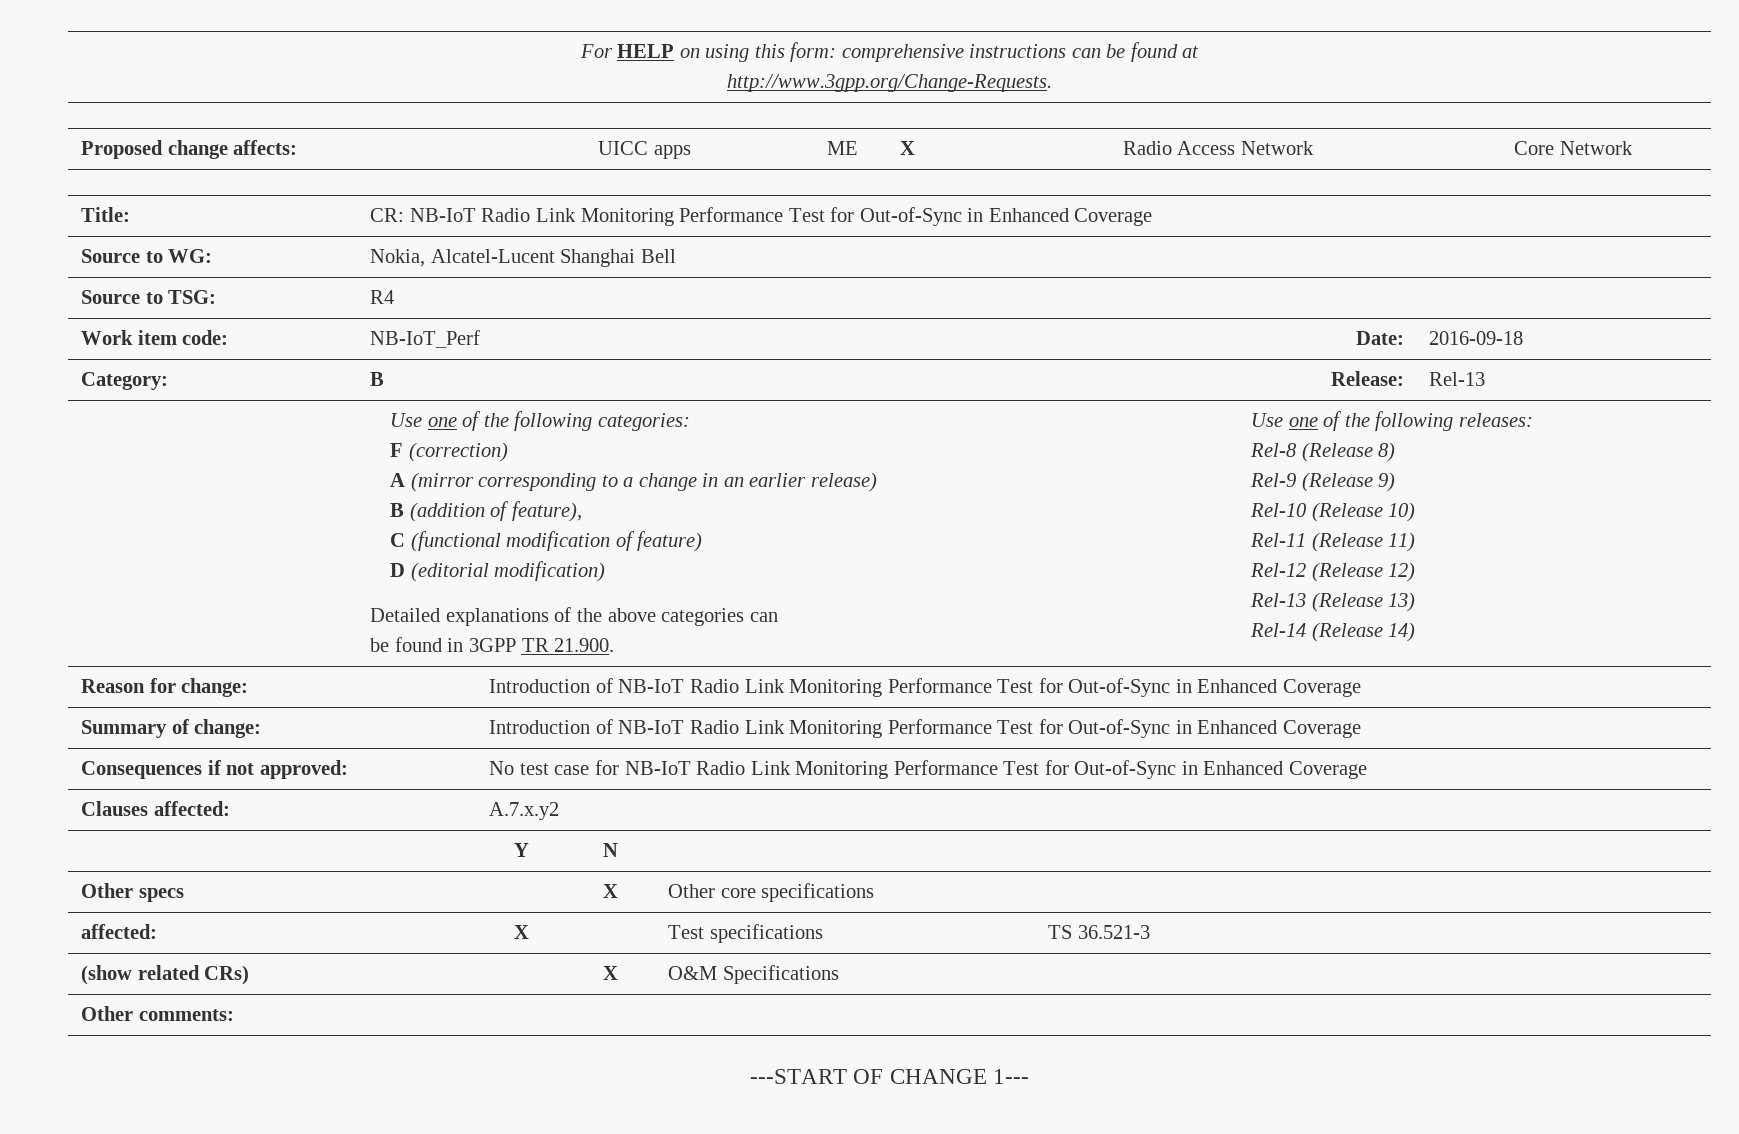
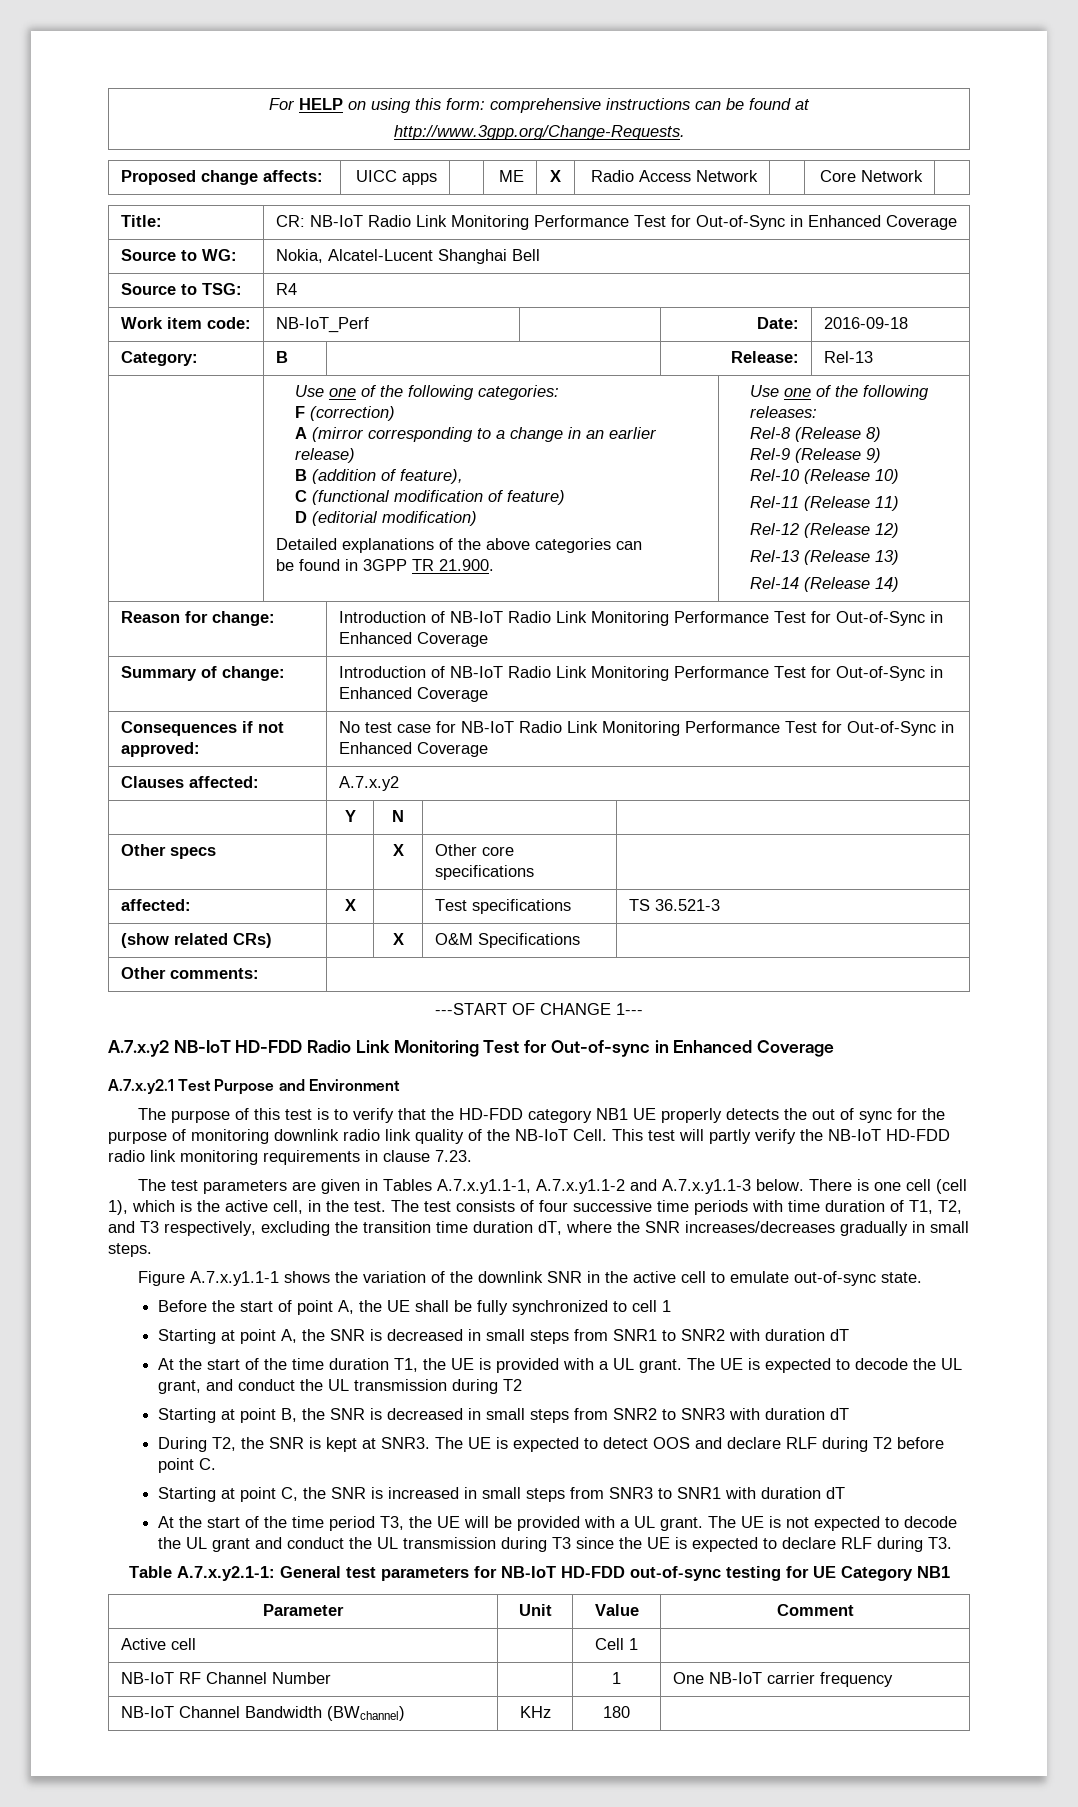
+ A.7.x.y2 NB-IoT HD-FDD Radio Link Monitoring Test for Out-of-sync in Enhanced Coverage
+ A.7.x.y2.1 Test Purpose and Environment
+ The purpose of this test is to verify that the HD-FDD category NB1 UE properly detects the out of sync for the purpose of monitoring downlink radio link quality of the NB-IoT Cell. This test will partly verify the NB-IoT HD-FDD radio link monitoring requirements in clause 7.23.
+ The test parameters are given in Tables A.7.x.y1.1-1, A.7.x.y1.1-2 and A.7.x.y1.1-3 below. There is one cell (cell 1), which is the active cell, in the test. The test consists of four successive time periods with time duration of T1, T2, and T3 respectively, excluding the transition time duration dT, where the SNR increases/decreases gradually in small steps.
+ Figure A.7.x.y1.1-1 shows the variation of the downlink SNR in the active cell to emulate out-of-sync state.
+ Before the start of point A, the UE shall be fully synchronized to cell 1
+ Starting at point A, the SNR is decreased in small steps from SNR1 to SNR2 with duration dT
+ At the start of the time duration T1, the UE is provided with a UL grant. The UE is expected to decode the UL grant, and conduct the UL transmission during T2
+ Starting at point B, the SNR is decreased in small steps from SNR2 to SNR3 with duration dT
+ During T2, the SNR is kept at SNR3. The UE is expected to detect OOS and declare RLF during T2 before point C.
+ Starting at point C, the SNR is increased in small steps from SNR3 to SNR1 with duration dT
+ At the start of the time period T3, the UE will be provided with a UL grant. The UE is not expected to decode the UL grant and conduct the UL transmission during T3 since the UE is expected to declare RLF during T3.
+ Table A.7.x.y2.1-1: General test parameters for NB-IoT HD-FDD out-of-sync testing for UE Category NB1
+ Parameter | Unit | Value | Comment
+ Active cell | | Cell 1 |
+ NB-IoT RF Channel Number | | 1 | One NB-IoT carrier frequency
+ NB-IoT Channel Bandwidth (BWchannel) | KHz | 180 |

